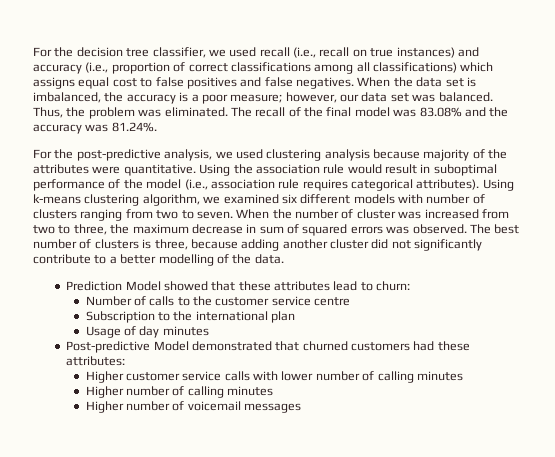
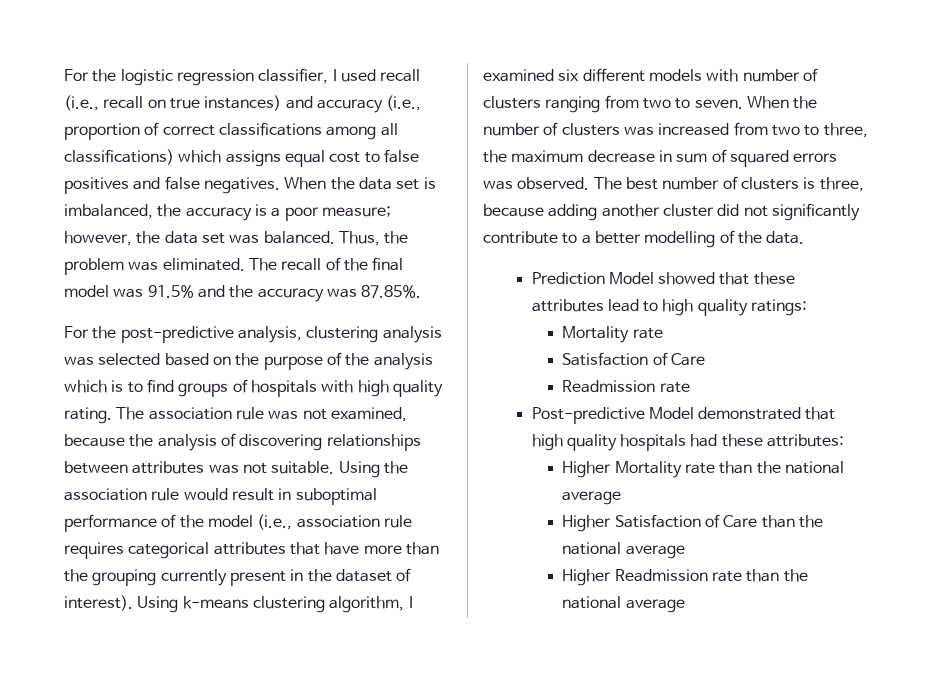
- For the decision tree classifier, we used recall (i.e., recall on true instances) and accuracy (i.e., proportion of correct classifications among all classifications) which assigns equal cost to false positives and false negatives.
+ For the logistic regression classifier, I used recall (i.e., recall on true instances) and accuracy (i.e., proportion of correct classifications among all classifications) which assigns equal cost to false positives and false negatives.
- When the data set is imbalanced, the accuracy is a poor measure; however, our data set was balanced.
+ When the data set is imbalanced, the accuracy is a poor measure; however, the data set was balanced.
- The recall of the final model was 83.08% and the accuracy was 81.24%.
+ The recall of the final model was 91.5% and the accuracy was 87.85%.
- For the post-predictive analysis, we used clustering analysis because majority of the attributes were quantitative.
+ For the post-predictive analysis, clustering analysis was selected based on the purpose of the analysis which is to find groups of hospitals with high quality rating. The association rule was not examined, because the analysis of discovering relationships between attributes was not suitable.
- Using the association rule would result in suboptimal performance of the model (i.e., association rule requires categorical attributes).
+ Using the association rule would result in suboptimal performance of the model (i.e., association rule requires categorical attributes that have more than the grouping currently present in the dataset of interest).
- Using k-means clustering algorithm, we examined six different models with number of clusters ranging from two to seven.
+ Using k-means clustering algorithm, I examined six different models with number of clusters ranging from two to seven.
- When the number of cluster was increased from two to three, the maximum decrease in sum of squared errors was observed.
+ When the number of clusters was increased from two to three, the maximum decrease in sum of squared errors was observed.
- Prediction Model showed that these attributes lead to churn:
- Number of calls to the customer service centre
- Subscription to the international plan
- Usage of day minutes
+ Prediction Model showed that these attributes lead to high quality ratings:
+ Mortality rate
+ Satisfaction of Care
+ Readmission rate
- Post-predictive Model demonstrated that churned customers had these attributes:
+ Post-predictive Model demonstrated that high quality hospitals had these attributes:
- Higher customer service calls with lower number of calling minutes
- Higher number of calling minutes
- Higher number of voicemail messages
+ Higher Mortality rate than the national average
+ Higher Satisfaction of Care than the national average
+ Higher Readmission rate than the national average

